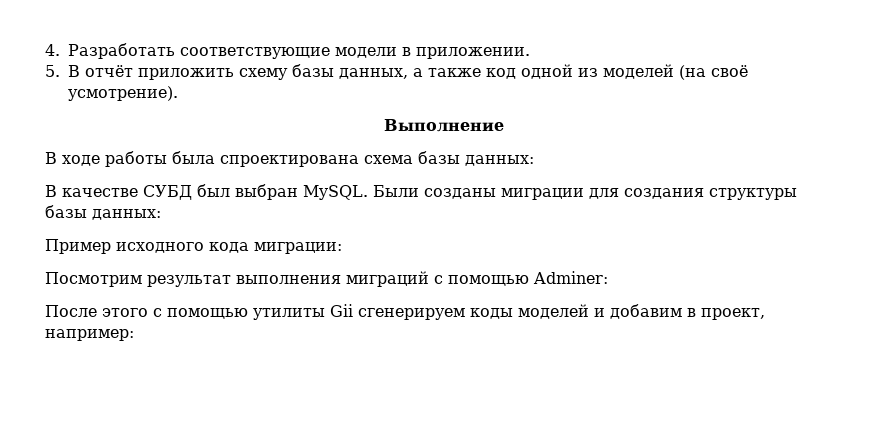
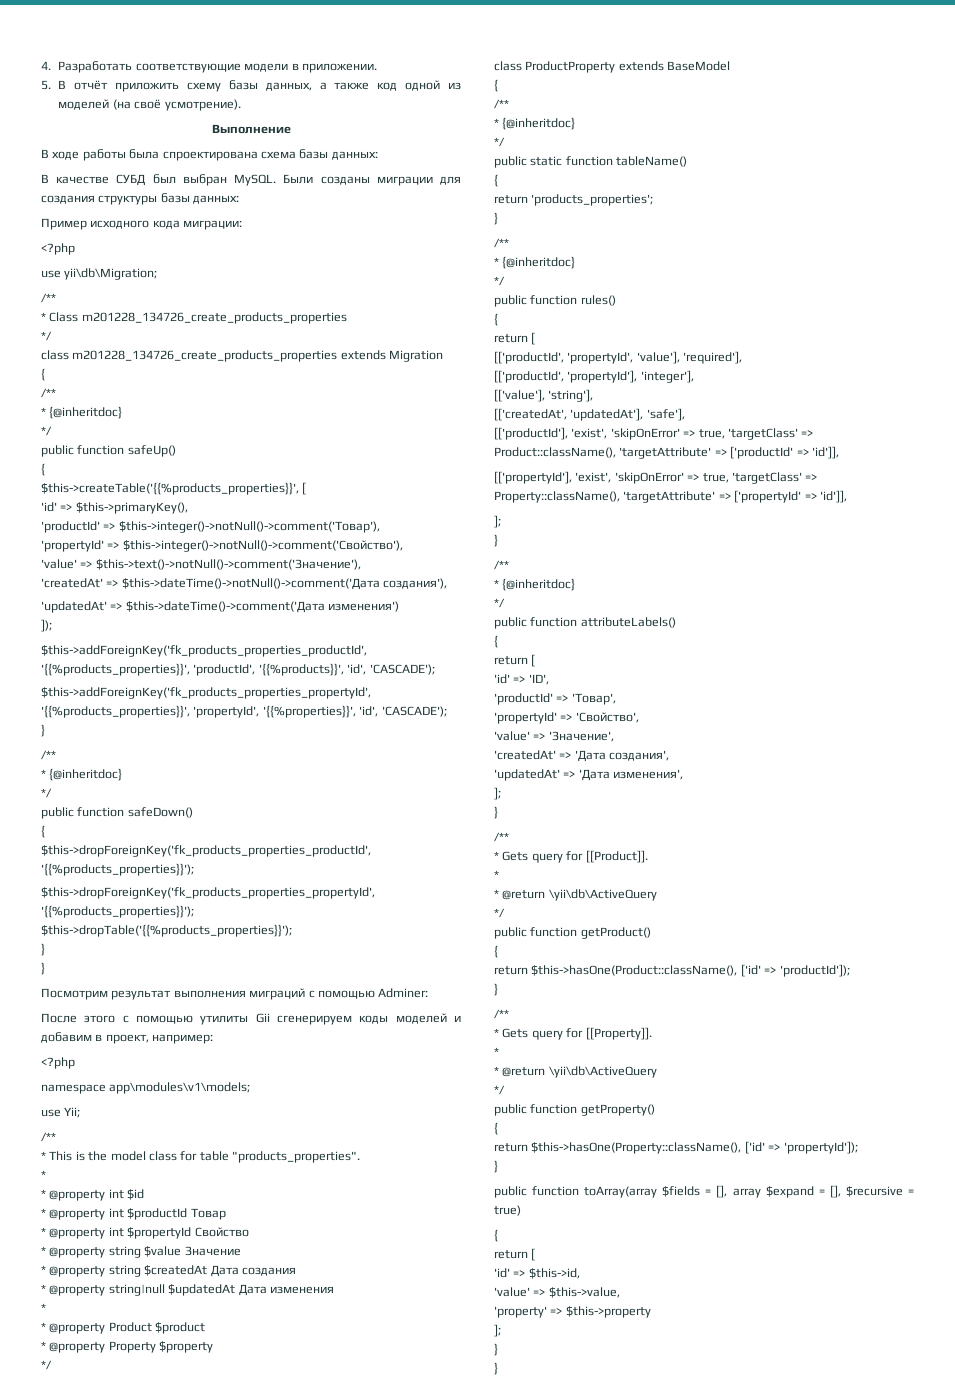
  Пример исходного кода миграции:
+ <?php
+ use yii\db\Migration;
+ /**
+ * Class m201228_134726_create_products_properties
+ */
+ class m201228_134726_create_products_properties extends Migration
+ {
+ /**
+ * {@inheritdoc}
+ */
+ public function safeUp()
+ {
+ $this->createTable('{{%products_properties}}', [
+ 'id' => $this->primaryKey(),
+ 'productId' => $this->integer()->notNull()->comment('Товар'),
+ 'propertyId' => $this->integer()->notNull()->comment('Свойство'),
+ 'value' => $this->text()->notNull()->comment('Значение'),
+ 'createdAt' => $this->dateTime()->notNull()->comment('Дата создания'),
+ 'updatedAt' => $this->dateTime()->comment('Дата изменения')
+ ]);
+ $this->addForeignKey('fk_products_properties_productId', '{{%products_properties}}', 'productId', '{{%products}}', 'id', 'CASCADE');
+ $this->addForeignKey('fk_products_properties_propertyId', '{{%products_properties}}', 'propertyId', '{{%properties}}', 'id', 'CASCADE');
+ }
+ /**
+ * {@inheritdoc}
+ */
+ public function safeDown()
+ {
+ $this->dropForeignKey('fk_products_properties_productId', '{{%products_properties}}');
+ $this->dropForeignKey('fk_products_properties_propertyId', '{{%products_properties}}');
+ $this->dropTable('{{%products_properties}}');
+ }
+ }
  После этого с помощью утилиты Gii сгенерируем коды моделей и добавим в проект, например:
+ <?php
+ namespace app\modules\v1\models;
+ use Yii;
+ /**
+ * This is the model class for table "products_properties".
+ *
+ * @property int $id
+ * @property int $productId Товар
+ * @property int $propertyId Свойство
+ * @property string $value Значение
+ * @property string $createdAt Дата создания
+ * @property string|null $updatedAt Дата изменения
+ *
+ * @property Product $product
+ * @property Property $property
+ */
+ class ProductProperty extends BaseModel
+ {
+ /**
+ * {@inheritdoc}
+ */
+ public static function tableName()
+ {
+ return 'products_properties';
+ }
+ /**
+ * {@inheritdoc}
+ */
+ public function rules()
+ {
+ return [
+ [['productId', 'propertyId', 'value'], 'required'],
+ [['productId', 'propertyId'], 'integer'],
+ [['value'], 'string'],
+ [['createdAt', 'updatedAt'], 'safe'],
+ [['productId'], 'exist', 'skipOnError' => true, 'targetClass' => Product::className(), 'targetAttribute' => ['productId' => 'id']],
+ [['propertyId'], 'exist', 'skipOnError' => true, 'targetClass' => Property::className(), 'targetAttribute' => ['propertyId' => 'id']],
+ ];
+ }
+ /**
+ * {@inheritdoc}
+ */
+ public function attributeLabels()
+ {
+ return [
+ 'id' => 'ID',
+ 'productId' => 'Товар',
+ 'propertyId' => 'Свойство',
+ 'value' => 'Значение',
+ 'createdAt' => 'Дата создания',
+ 'updatedAt' => 'Дата изменения',
+ ];
+ }
+ /**
+ * Gets query for [[Product]].
+ *
+ * @return \yii\db\ActiveQuery
+ */
+ public function getProduct()
+ {
+ return $this->hasOne(Product::className(), ['id' => 'productId']);
+ }
+ /**
+ * Gets query for [[Property]].
+ *
+ * @return \yii\db\ActiveQuery
+ */
+ public function getProperty()
+ {
+ return $this->hasOne(Property::className(), ['id' => 'propertyId']);
+ }
+ public function toArray(array $fields = [], array $expand = [], $recursive = true)
+ {
+ return [
+ 'id' => $this->id,
+ 'value' => $this->value,
+ 'property' => $this->property
+ ];
+ }
+ }

